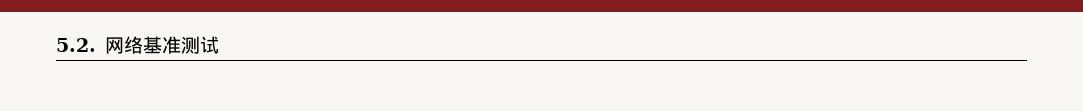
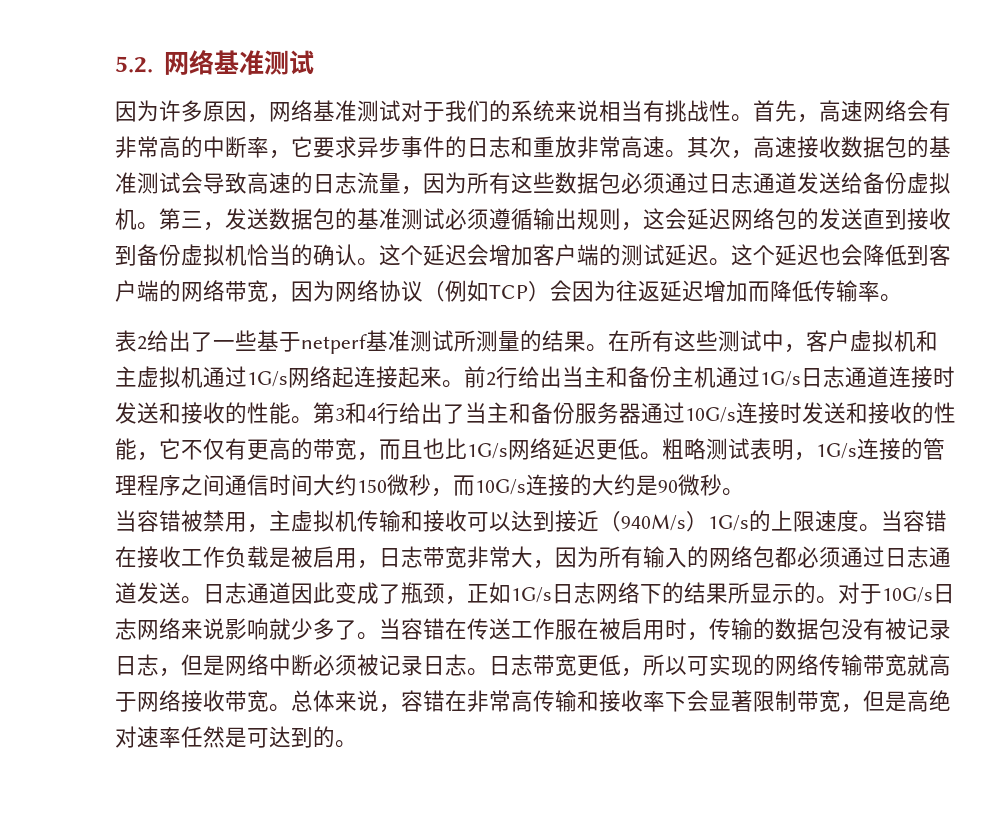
+ 因为许多原因，网络基准测试对于我们的系统来说相当有挑战性。首先，高速网络会有非常高的中断率，它要求异步事件的日志和重放非常高速。其次，高速接收数据包的基准测试会导致高速的日志流量，因为所有这些数据包必须通过日志通道发送给备份虚拟机。第三，发送数据包的基准测试必须遵循输出规则，这会延迟网络包的发送直到接收到备份虚拟机恰当的确认。这个延迟会增加客户端的测试延迟。这个延迟也会降低到客户端的网络带宽，因为网络协议（例如TCP）会因为往返延迟增加而降低传输率。
+ 表2给出了一些基于netperf基准测试所测量的结果。在所有这些测试中，客户虚拟机和主虚拟机通过1G/s网络起连接起来。前2行给出当主和备份主机通过1G/s日志通道连接时发送和接收的性能。第3和4行给出了当主和备份服务器通过10G/s连接时发送和接收的性能，它不仅有更高的带宽，而且也比1G/s网络延迟更低。粗略测试表明，1G/s连接的管理程序之间通信时间大约150微秒，而10G/s连接的大约是90微秒。
+ 当容错被禁用，主虚拟机传输和接收可以达到接近（940M/s）1G/s的上限速度。当容错在接收工作负载是被启用，日志带宽非常大，因为所有输入的网络包都必须通过日志通道发送。日志通道因此变成了瓶颈，正如1G/s日志网络下的结果所显示的。对于10G/s日志网络来说影响就少多了。当容错在传送工作服在被启用时，传输的数据包没有被记录日志，但是网络中断必须被记录日志。日志带宽更低，所以可实现的网络传输带宽就高于网络接收带宽。总体来说，容错在非常高传输和接收率下会显著限制带宽，但是高绝对速率任然是可达到的。

